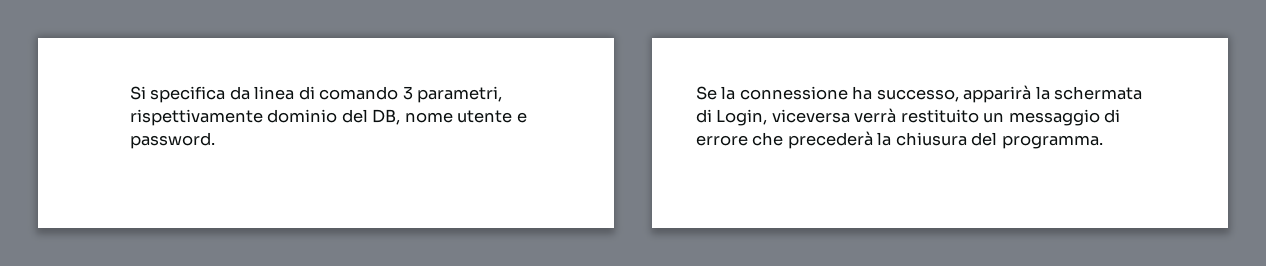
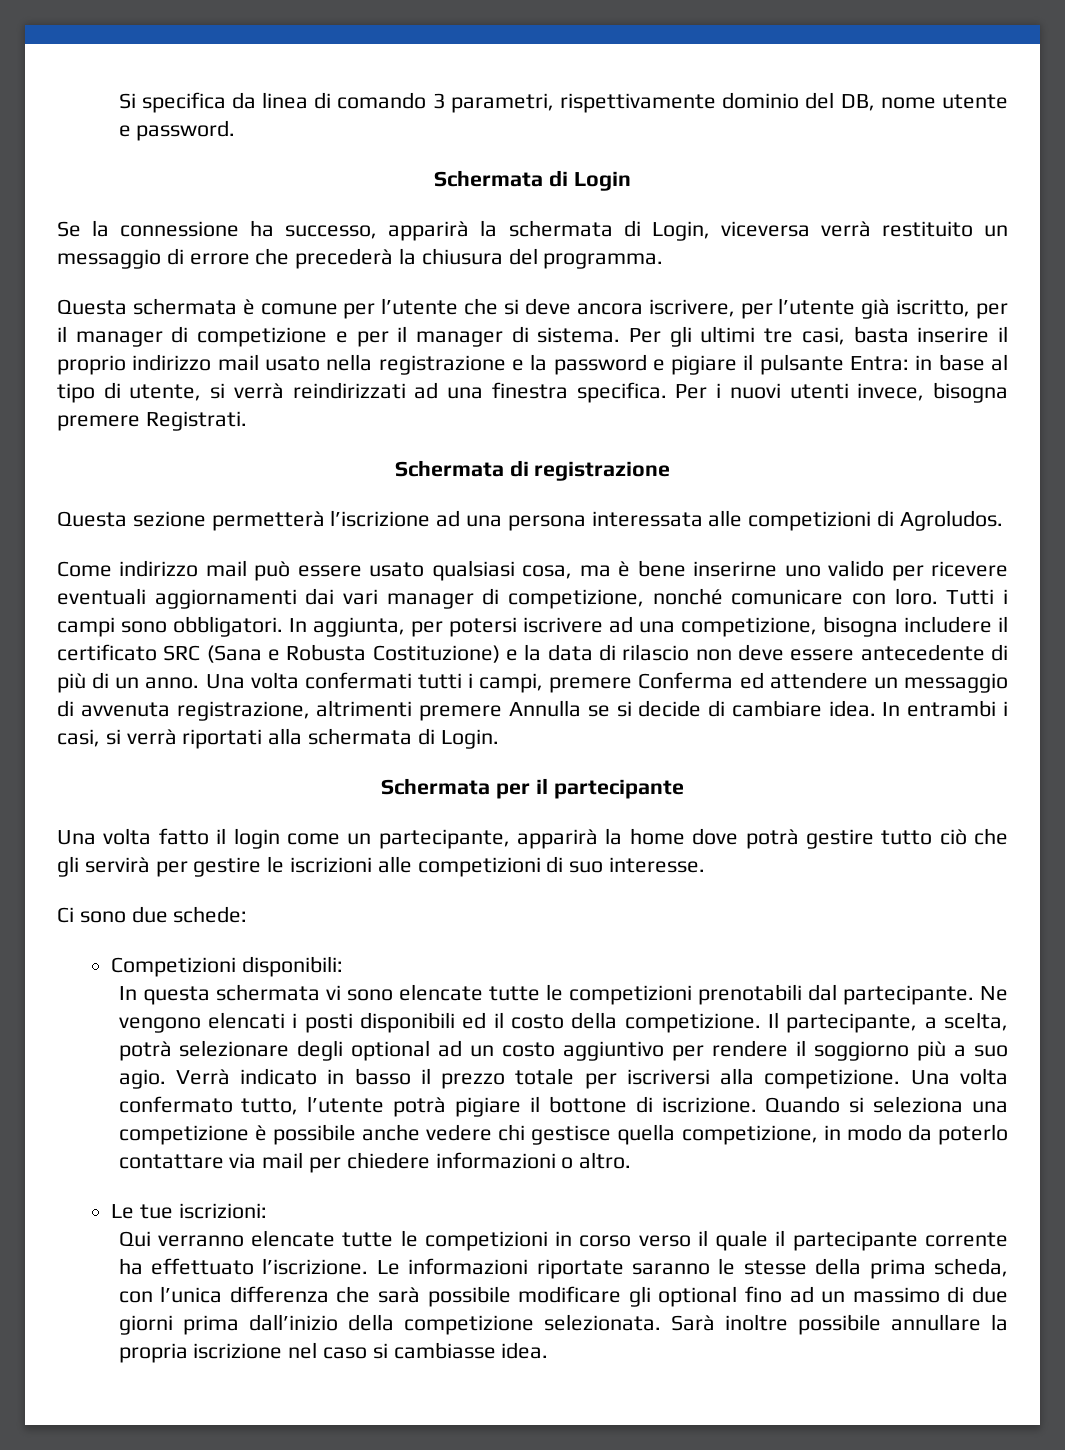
+ Schermata di Login
+ Questa schermata è comune per l’utente che si deve ancora iscrivere, per l’utente già iscritto, per il manager di competizione e per il manager di sistema. Per gli ultimi tre casi, basta inserire il proprio indirizzo mail usato nella registrazione e la password e pigiare il pulsante Entra: in base al tipo di utente, si verrà reindirizzati ad una finestra specifica. Per i nuovi utenti invece, bisogna premere Registrati.
+ Schermata di registrazione
+ Questa sezione permetterà l’iscrizione ad una persona interessata alle competizioni di Agroludos.
+ Come indirizzo mail può essere usato qualsiasi cosa, ma è bene inserirne uno valido per ricevere eventuali aggiornamenti dai vari manager di competizione, nonché comunicare con loro. Tutti i campi sono obbligatori. In aggiunta, per potersi iscrivere ad una competizione, bisogna includere il certificato SRC (Sana e Robusta Costituzione) e la data di rilascio non deve essere antecedente di più di un anno. Una volta confermati tutti i campi, premere Conferma ed attendere un messaggio di avvenuta registrazione, altrimenti premere Annulla se si decide di cambiare idea. In entrambi i casi, si verrà riportati alla schermata di Login.
+ Schermata per il partecipante
+ Una volta fatto il login come un partecipante, apparirà la home dove potrà gestire tutto ciò che gli servirà per gestire le iscrizioni alle competizioni di suo interesse.
+ Ci sono due schede:
+ Competizioni disponibili:
+ In questa schermata vi sono elencate tutte le competizioni prenotabili dal partecipante. Ne vengono elencati i posti disponibili ed il costo della competizione. Il partecipante, a scelta, potrà selezionare degli optional ad un costo aggiuntivo per rendere il soggiorno più a suo agio. Verrà indicato in basso il prezzo totale per iscriversi alla competizione. Una volta confermato tutto, l’utente potrà pigiare il bottone di iscrizione. Quando si seleziona una competizione è possibile anche vedere chi gestisce quella competizione, in modo da poterlo contattare via mail per chiedere informazioni o altro.
+ Le tue iscrizioni:
+ Qui verranno elencate tutte le competizioni in corso verso il quale il partecipante corrente ha effettuato l’iscrizione. Le informazioni riportate saranno le stesse della prima scheda, con l’unica differenza che sarà possibile modificare gli optional fino ad un massimo di due giorni prima dall’inizio della competizione selezionata. Sarà inoltre possibile annullare la propria iscrizione nel caso si cambiasse idea.

